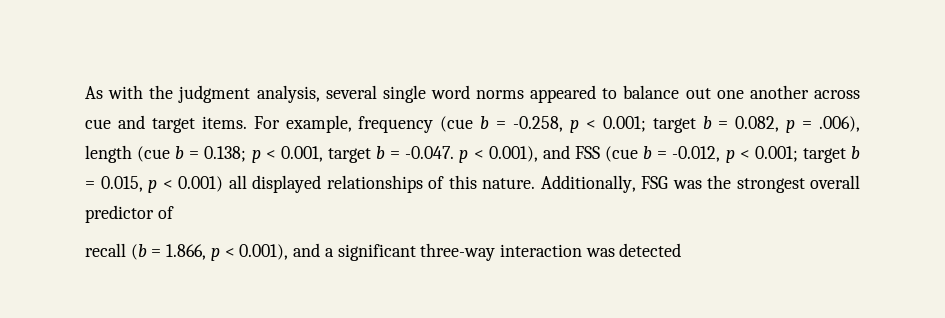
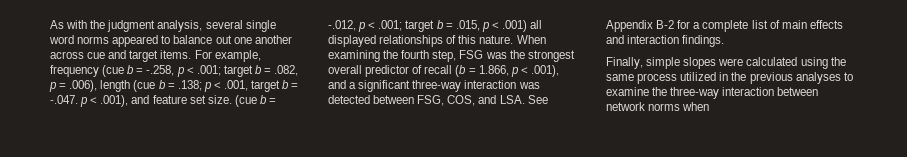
- For example, frequency (cue b = -0.258, p < 0.001; target b = 0.082, p = .006), length (cue b = 0.138; p < 0.001, target b = -0.047. p < 0.001), and FSS (cue b = -0.012, p < 0.001; target b = 0.015, p < 0.001) all displayed relationships of this nature.
+ For example, frequency (cue b = -.258, p < .001; target b = .082, p = .006), length (cue b = .138; p < .001, target b = -.047. p < .001), and feature set size. (cue b = -.012, p < .001; target b = .015, p < .001) all displayed relationships of this nature.
- Additionally, FSG was the strongest overall predictor of
- recall (b = 1.866, p < 0.001), and a significant three-way interaction was detected
+ When examining the fourth step, FSG was the strongest overall predictor of recall (b = 1.866, p < .001), and a significant three-way interaction was detected between FSG, COS, and LSA. See Appendix B-2 for a complete list of main effects and interaction findings.
+ Finally, simple slopes were calculated using the same process utilized in the previous analyses to examine the three-way interaction between network norms when

